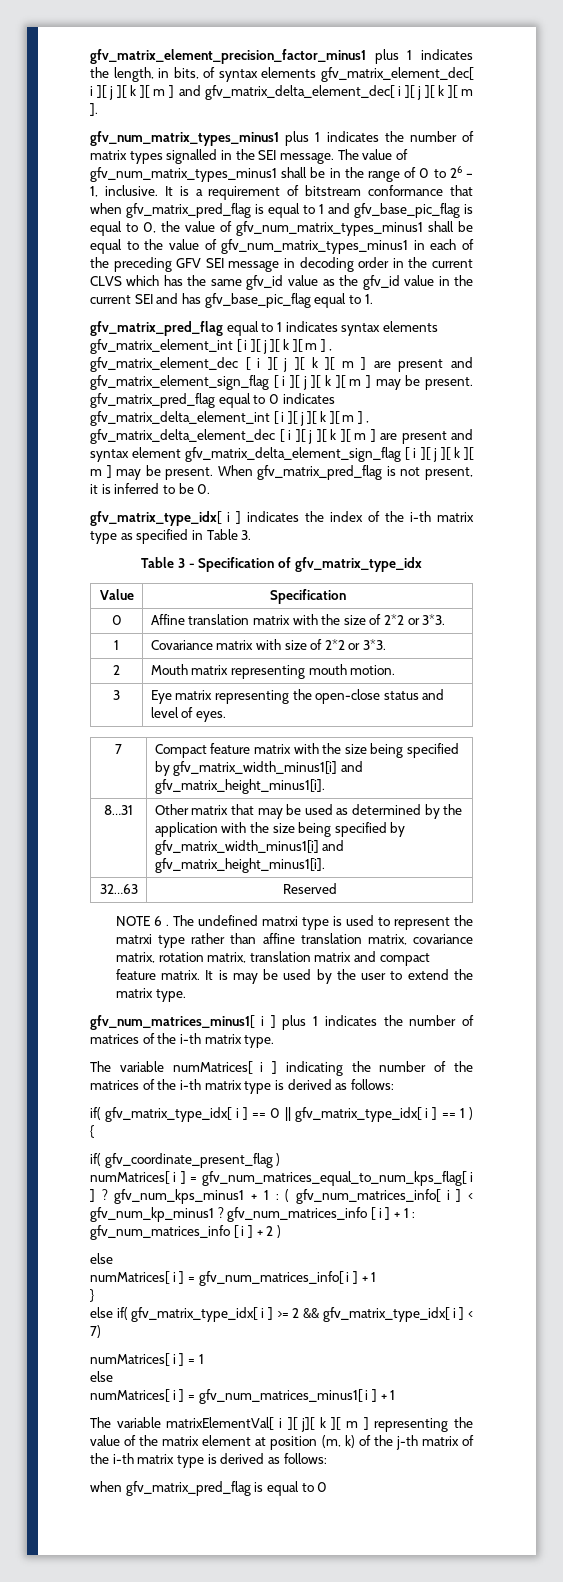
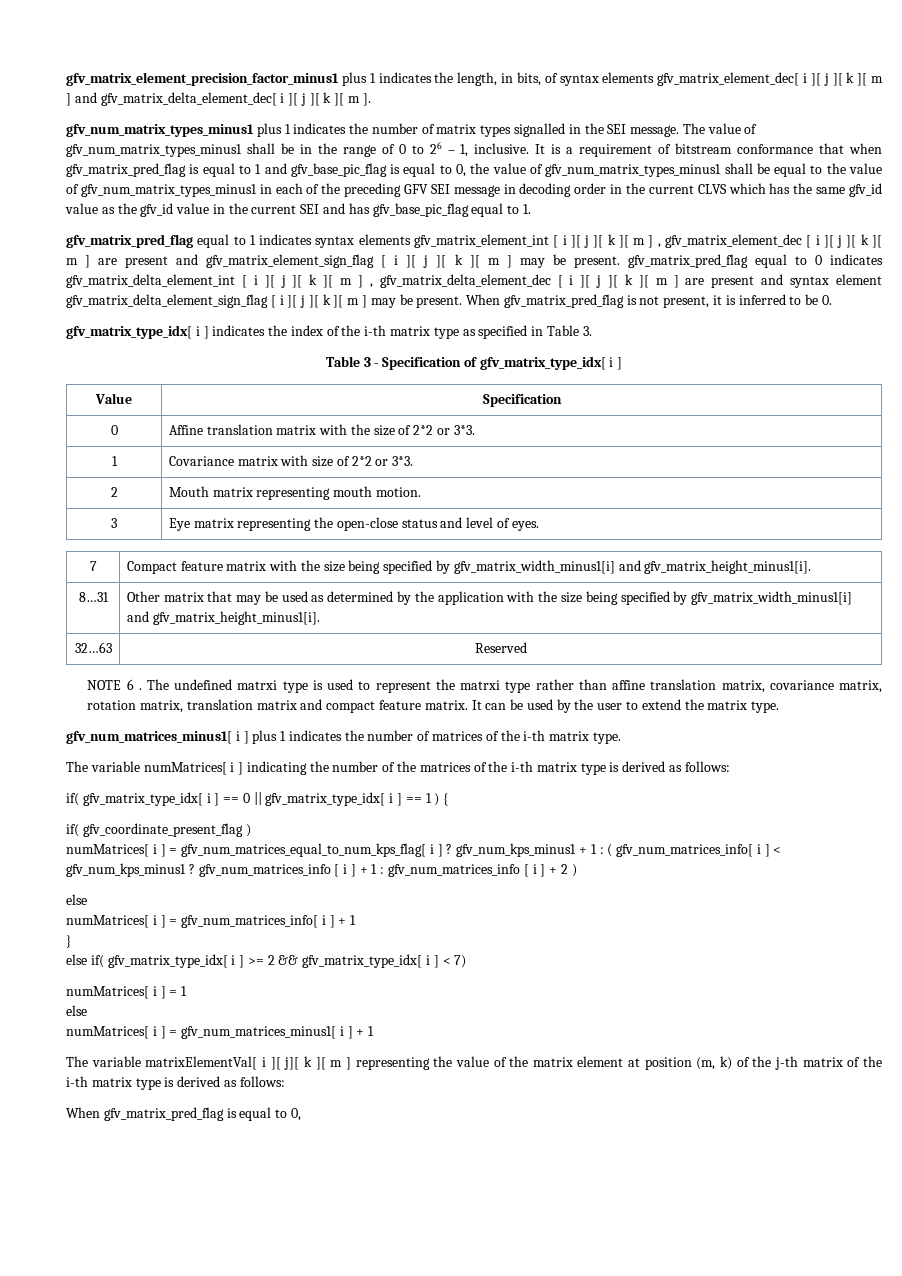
- Table 3 - Specification of gfv_matrix_type_idx
+ Table 3 - Specification of gfv_matrix_type_idx[ i ]
- It is may be used by the user to extend the matrix type.
+ It can be used by the user to extend the matrix type.
- numMatrices[ i ] = gfv_num_matrices_equal_to_num_kps_flag[ i ] ? gfv_num_kps_minus1 + 1 : ( gfv_num_matrices_info[ i ] < gfv_num_kp_minus1 ? gfv_num_matrices_info [ i ] + 1 : gfv_num_matrices_info [ i ] + 2 )
+ numMatrices[ i ] = gfv_num_matrices_equal_to_num_kps_flag[ i ] ? gfv_num_kps_minus1 + 1 : ( gfv_num_matrices_info[ i ] < gfv_num_kps_minus1 ? gfv_num_matrices_info [ i ] + 1 : gfv_num_matrices_info [ i ] + 2 )
- when gfv_matrix_pred_flag is equal to 0
+ When gfv_matrix_pred_flag is equal to 0,

